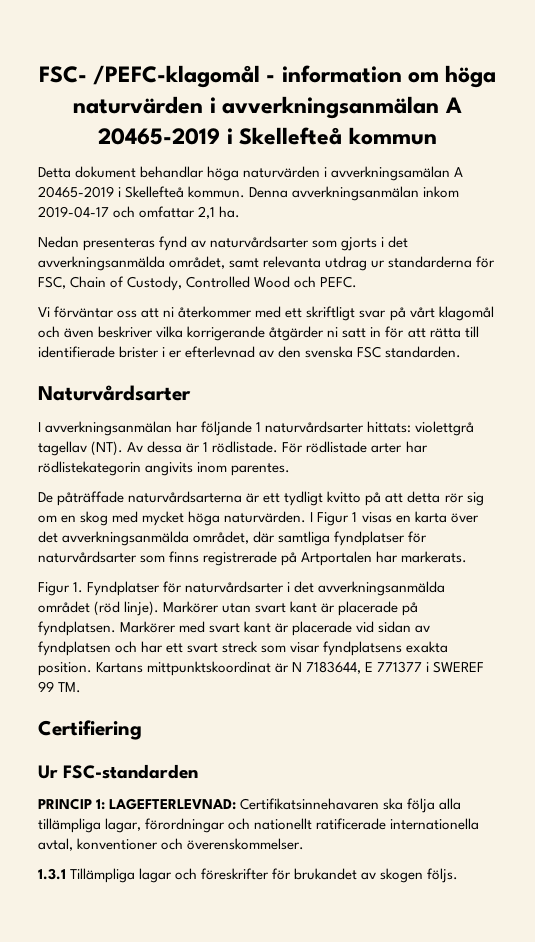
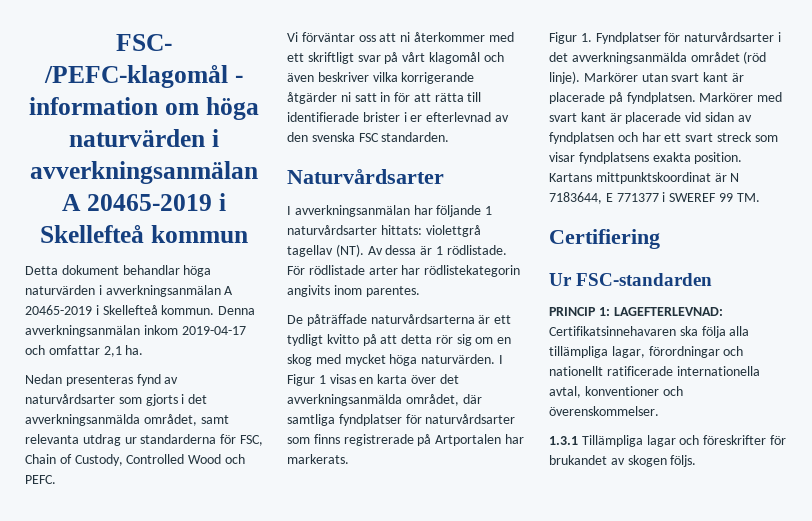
- Detta dokument behandlar höga naturvärden i avverkningsamälan A 20465-2019 i Skellefteå kommun.
+ Detta dokument behandlar höga naturvärden i avverkningsanmälan A 20465-2019 i Skellefteå kommun.

